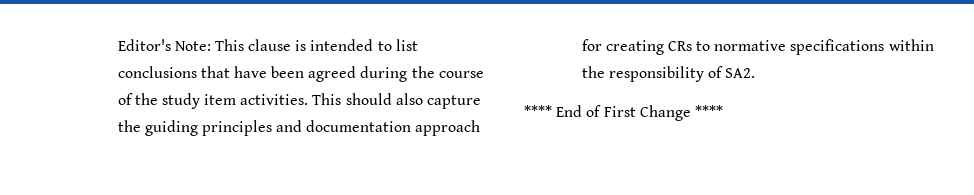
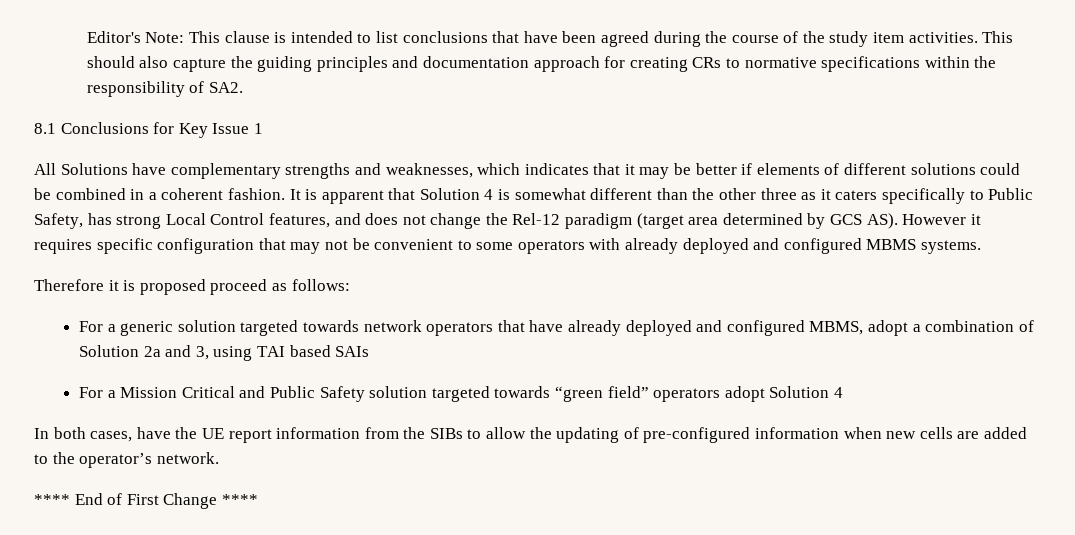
+ 8.1 Conclusions for Key Issue 1
+ All Solutions have complementary strengths and weaknesses, which indicates that it may be better if elements of different solutions could be combined in a coherent fashion. It is apparent that Solution 4 is somewhat different than the other three as it caters specifically to Public Safety, has strong Local Control features, and does not change the Rel-12 paradigm (target area determined by GCS AS). However it requires specific configuration that may not be convenient to some operators with already deployed and configured MBMS systems.
+ Therefore it is proposed proceed as follows:
+ For a generic solution targeted towards network operators that have already deployed and configured MBMS, adopt a combination of Solution 2a and 3, using TAI based SAIs
+ For a Mission Critical and Public Safety solution targeted towards “green field” operators adopt Solution 4
+ In both cases, have the UE report information from the SIBs to allow the updating of pre-configured information when new cells are added to the operator’s network.

